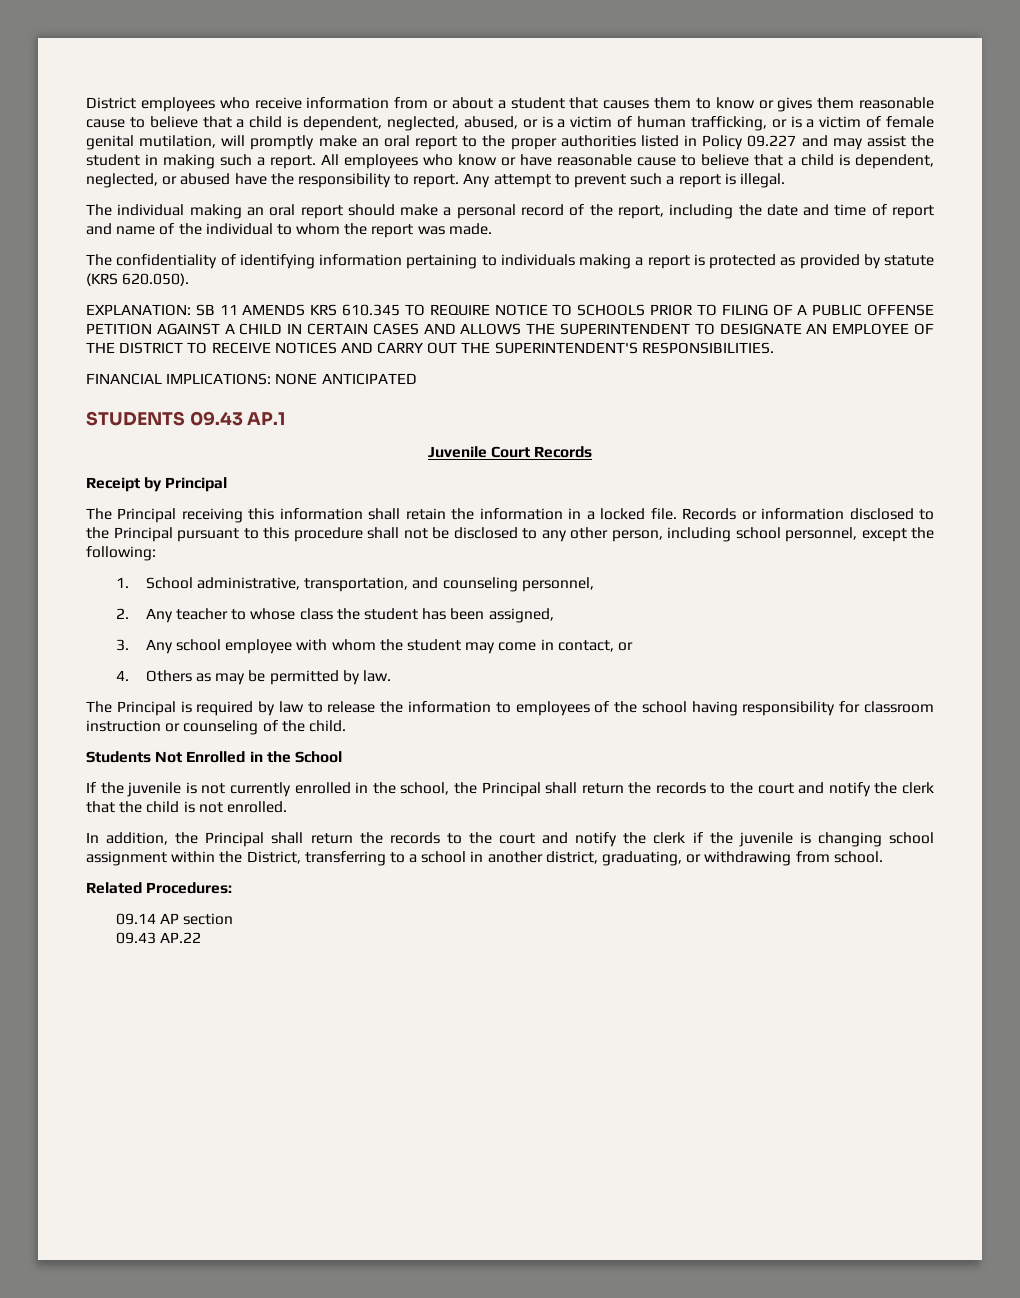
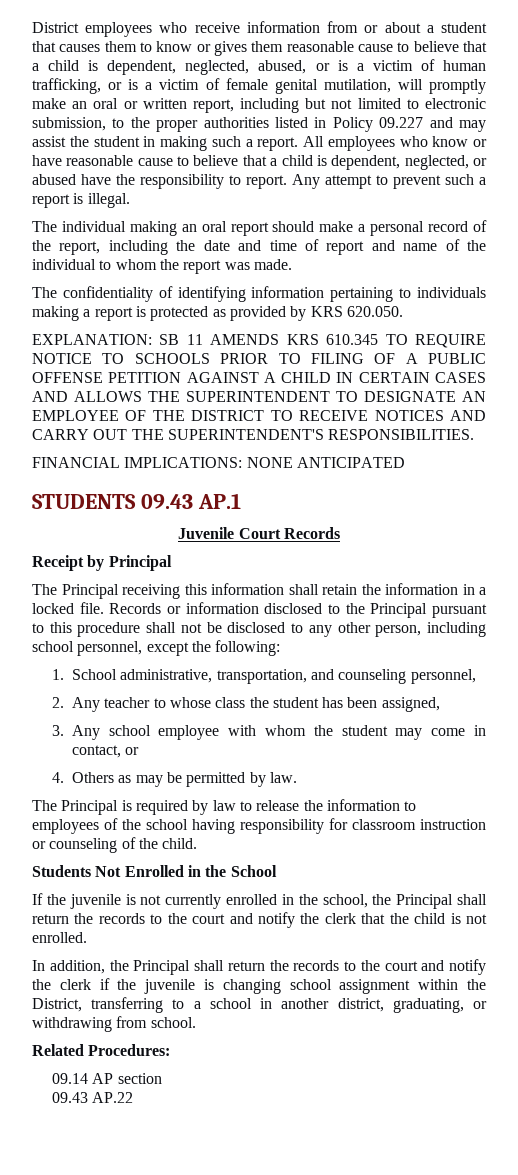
- District employees who receive information from or about a student that causes them to know or gives them reasonable cause to believe that a child is dependent, neglected, abused, or is a victim of human trafficking, or is a victim of female genital mutilation, will promptly make an oral report to the proper authorities listed in Policy 09.227 and may assist the student in making such a report.
+ District employees who receive information from or about a student that causes them to know or gives them reasonable cause to believe that a child is dependent, neglected, abused, or is a victim of human trafficking, or is a victim of female genital mutilation, will promptly make an oral or written report, including but not limited to electronic submission, to the proper authorities listed in Policy 09.227 and may assist the student in making such a report.
- The confidentiality of identifying information pertaining to individuals making a report is protected as provided by statute (KRS 620.050).
+ The confidentiality of identifying information pertaining to individuals making a report is protected as provided by KRS 620.050.

